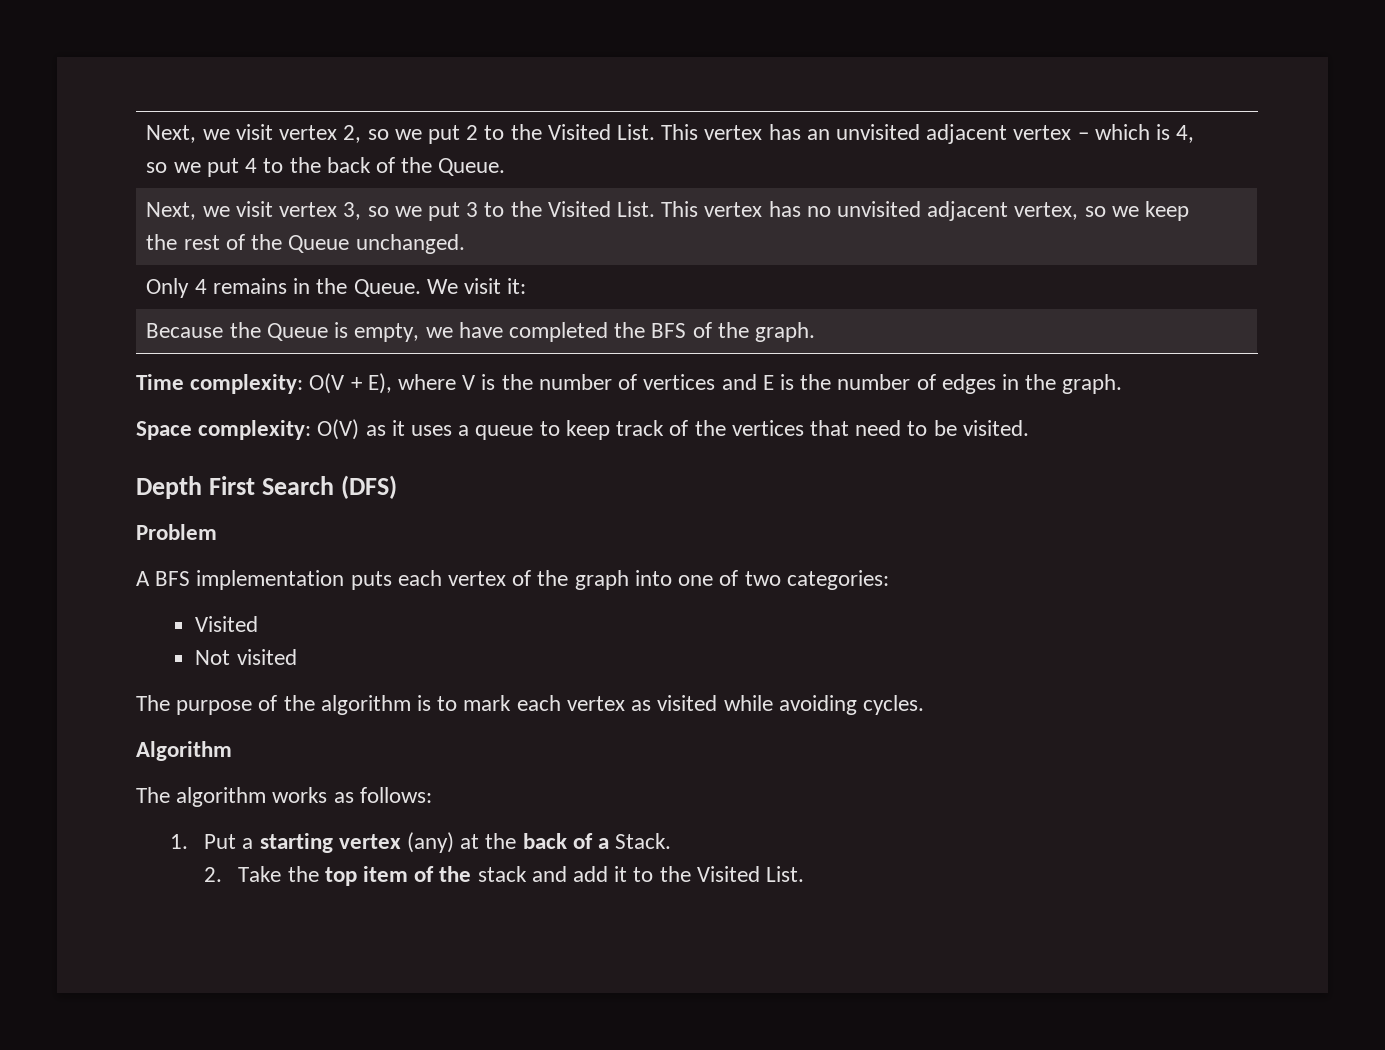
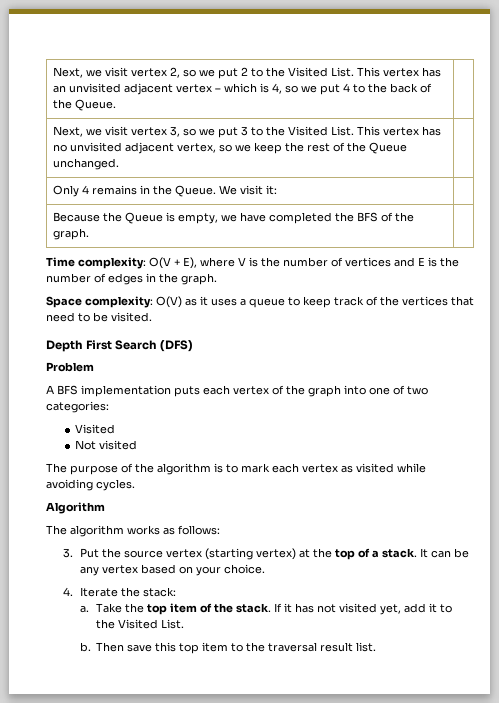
- 1. Put a starting vertex (any) at the back of a Stack.
- 2. Take the top item of the stack and add it to the Visited List.
+ 3. Put the source vertex (starting vertex) at the top of a stack. It can be any vertex based on your choice.
+ 4. Iterate the stack:
+ a. Take the top item of the stack. If it has not visited yet, add it to the Visited List.
+ b. Then save this top item to the traversal result list.

